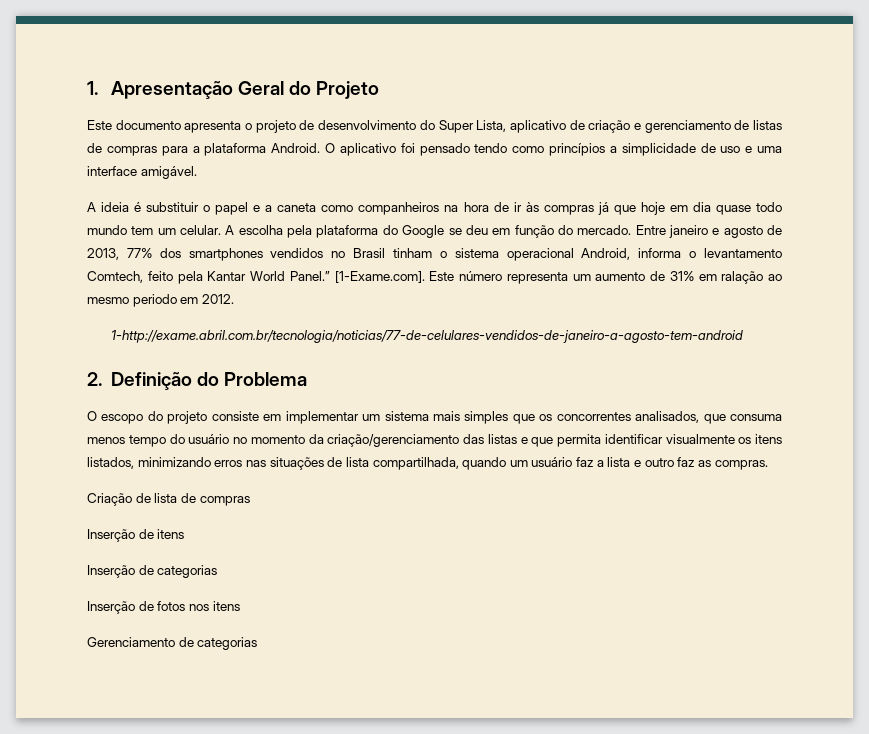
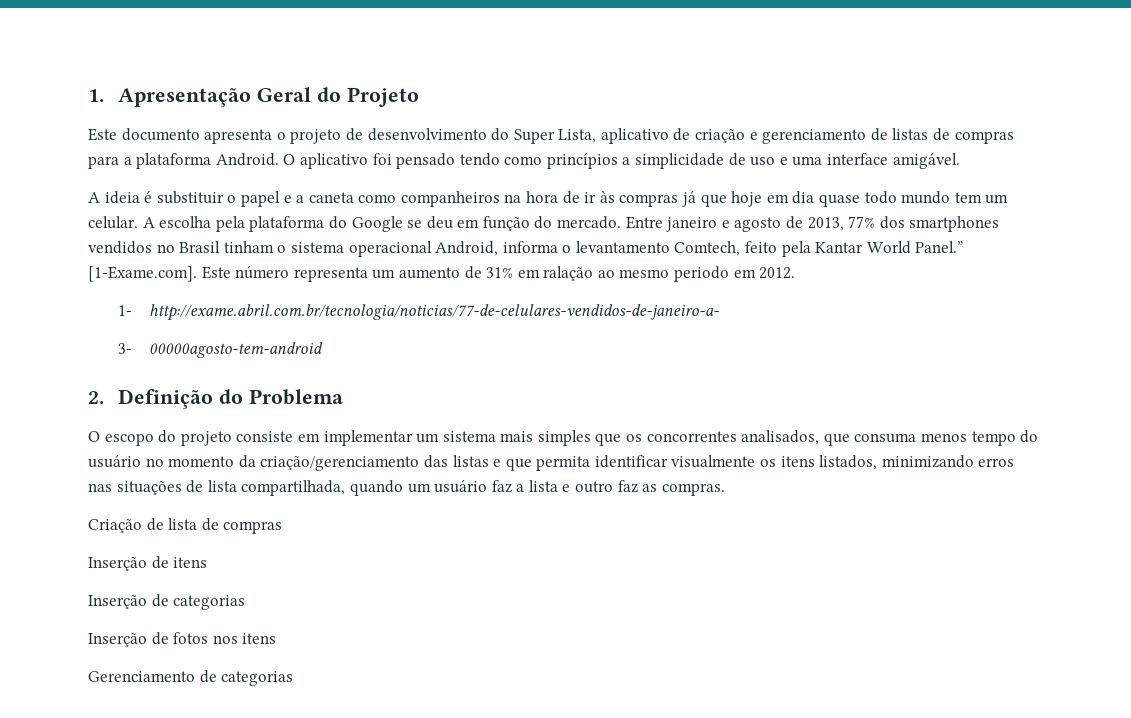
- 1-http://exame.abril.com.br/tecnologia/noticias/77-de-celulares-vendidos-de-janeiro-a-agosto-tem-android
+ 1- http://exame.abril.com.br/tecnologia/noticias/77-de-celulares-vendidos-de-janeiro-a-
+ 3- 00000agosto-tem-android

